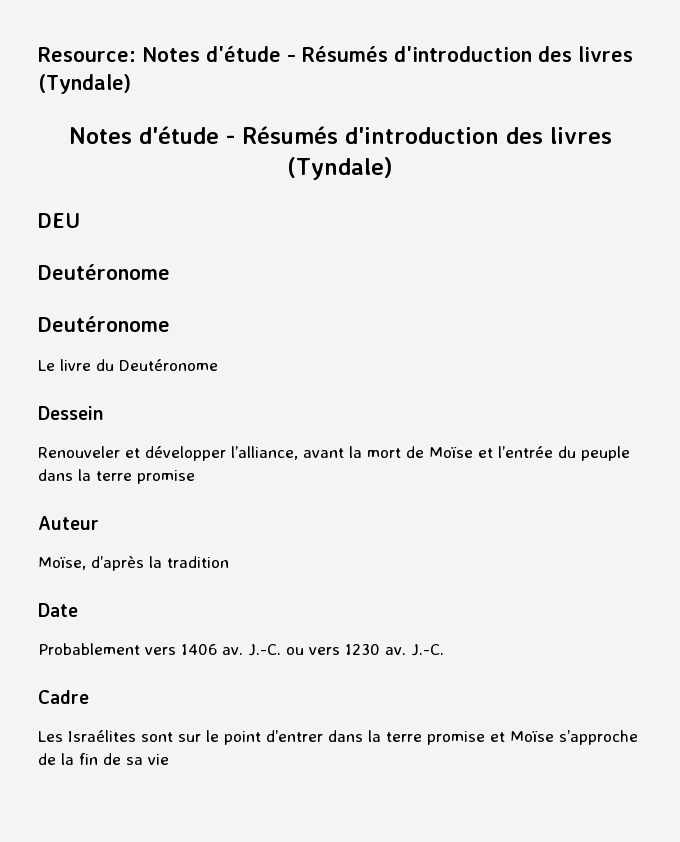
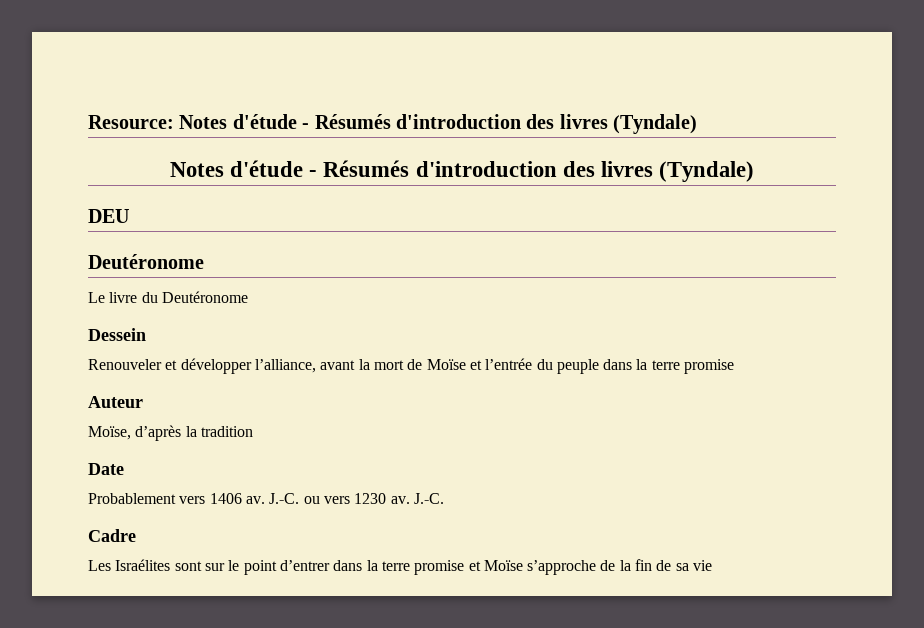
  DEU
- Deutéronome

